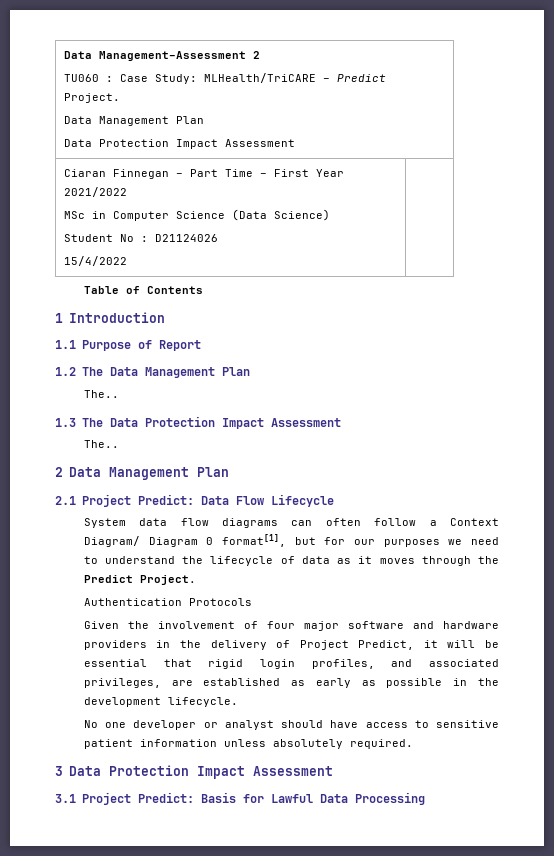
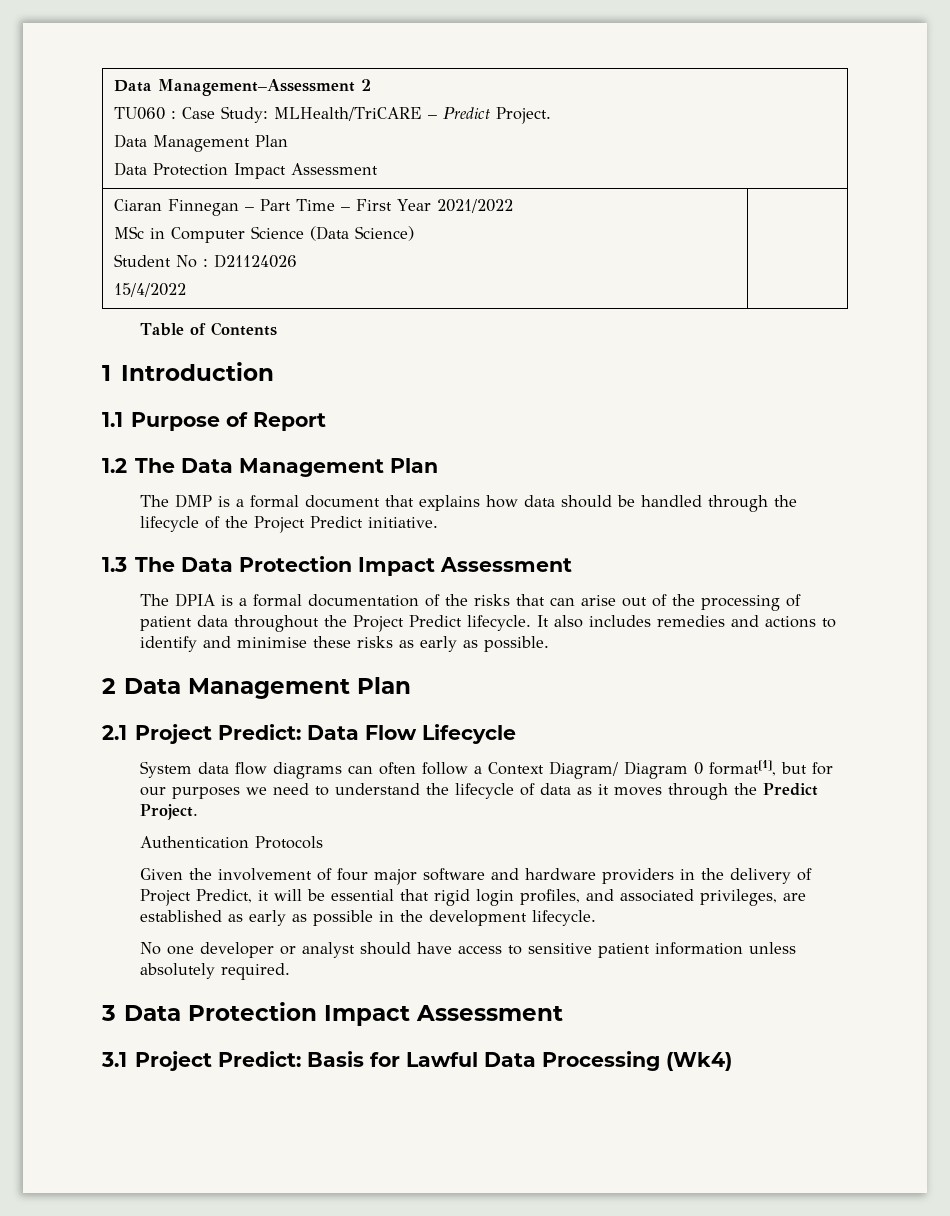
  1.2 The Data Management Plan
- The..
+ The DMP is a formal document that explains how data should be handled through the lifecycle of the Project Predict initiative.
  1.3 The Data Protection Impact Assessment
- The..
+ The DPIA is a formal documentation of the risks that can arise out of the processing of patient data throughout the Project Predict lifecycle. It also includes remedies and actions to identify and minimise these risks as early as possible.
- 3.1 Project Predict: Basis for Lawful Data Processing
+ 3.1 Project Predict: Basis for Lawful Data Processing (Wk4)

